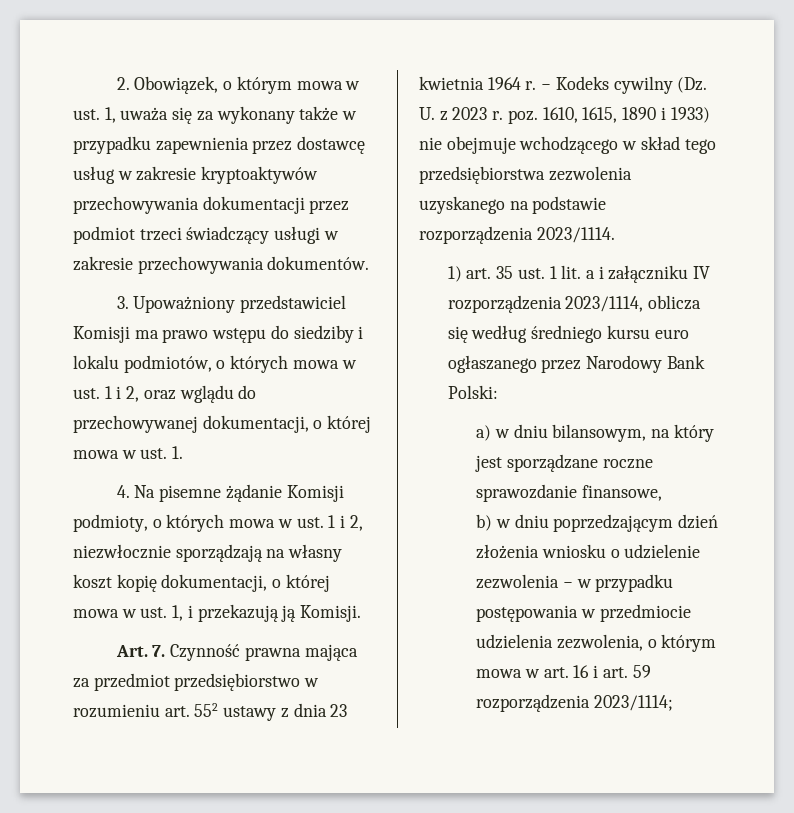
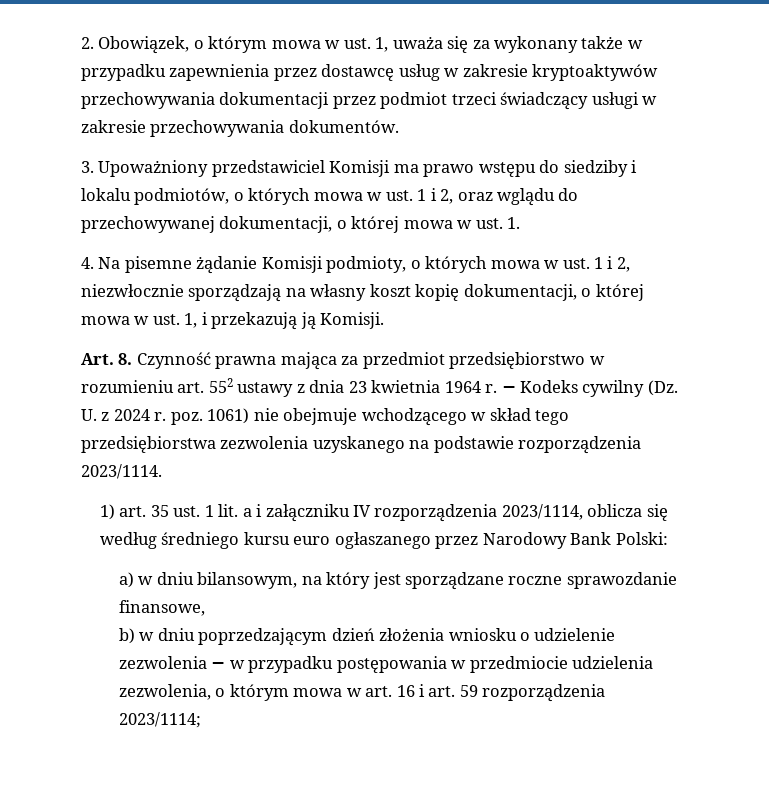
- Art. 7. Czynność prawna mająca za przedmiot przedsiębiorstwo w rozumieniu art. 552 ustawy z dnia 23 kwietnia 1964 r.
+ Art. 8. Czynność prawna mająca za przedmiot przedsiębiorstwo w rozumieniu art. 552 ustawy z dnia 23 kwietnia 1964 r.
- − Kodeks cywilny (Dz. U. z 2023 r. poz. 1610, 1615, 1890 i 1933) nie obejmuje wchodzącego w skład tego przedsiębiorstwa zezwolenia uzyskanego na podstawie rozporządzenia 2023/1114.
+ − Kodeks cywilny (Dz. U. z 2024 r. poz. 1061) nie obejmuje wchodzącego w skład tego przedsiębiorstwa zezwolenia uzyskanego na podstawie rozporządzenia 2023/1114.

